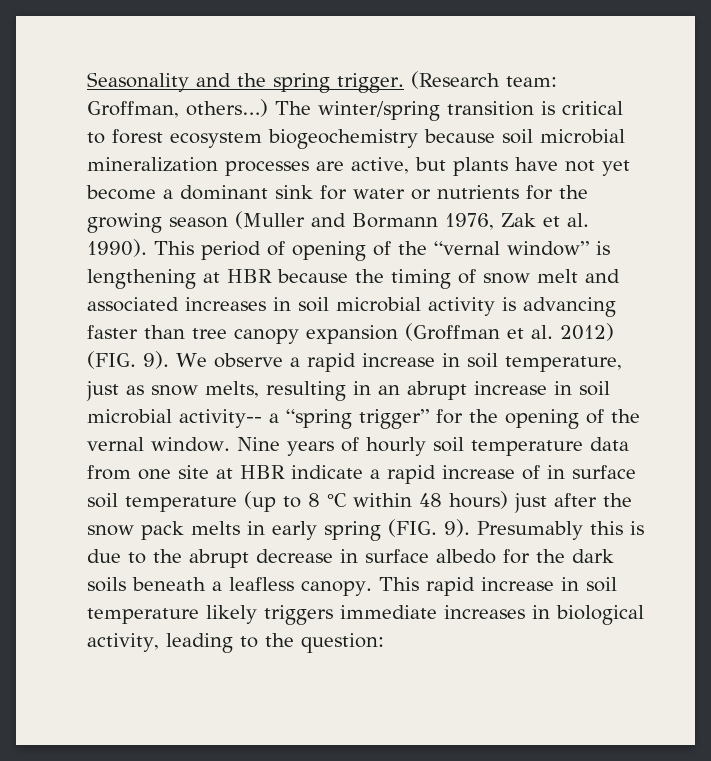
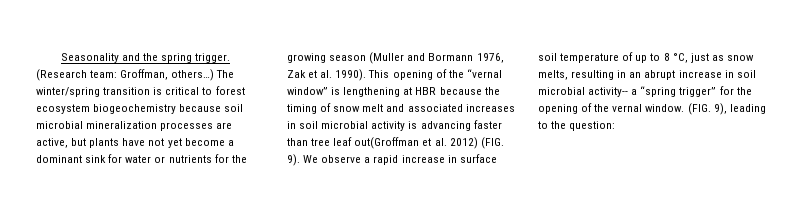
- This period of opening of the “vernal window” is lengthening at HBR because the timing of snow melt and associated increases in soil microbial activity is advancing faster than tree canopy expansion (Groffman et al. 2012) (FIG. 9).
+ This opening of the “vernal window” is lengthening at HBR because the timing of snow melt and associated increases in soil microbial activity is advancing faster than tree leaf out(Groffman et al. 2012) (FIG. 9).
- We observe a rapid increase in soil temperature, just as snow melts, resulting in an abrupt increase in soil microbial activity-- a “spring trigger” for the opening of the vernal window.
+ We observe a rapid increase in surface soil temperature of up to 8 °C, just as snow melts, resulting in an abrupt increase in soil microbial activity-- a “spring trigger” for the opening of the vernal window.
- Nine years of hourly soil temperature data from one site at HBR indicate a rapid increase of in surface soil temperature (up to 8 °C within 48 hours) just after the snow pack melts in early spring (FIG. 9). Presumably this is due to the abrupt decrease in surface albedo for the dark soils beneath a leafless canopy. This rapid increase in soil temperature likely triggers immediate increases in biological activity, leading to the question:
+ (FIG. 9), leading to the question:

